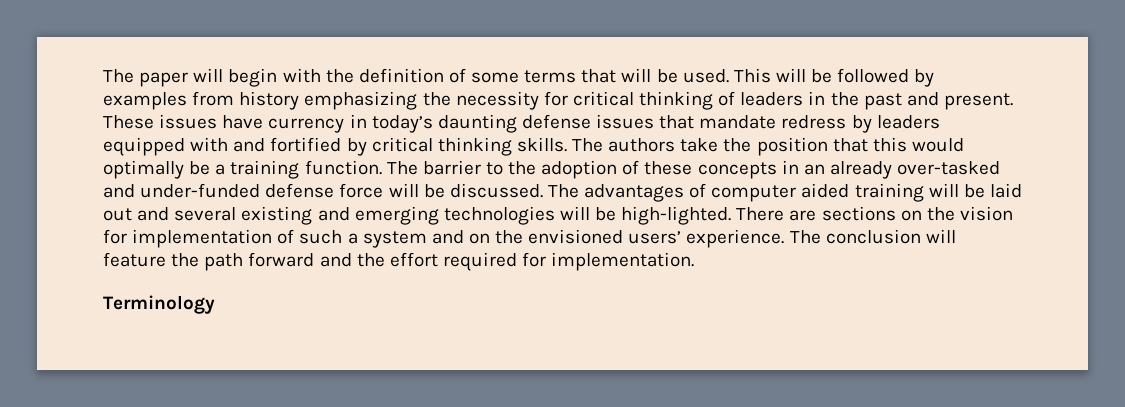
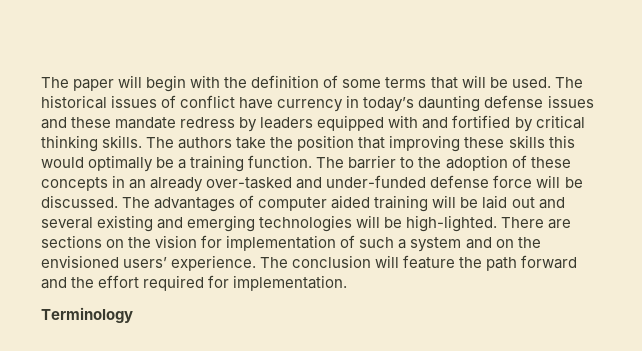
- This will be followed by examples from history emphasizing the necessity for critical thinking of leaders in the past and present. These issues have currency in today’s daunting defense issues that mandate redress by leaders equipped with and fortified by critical thinking skills.
+ The historical issues of conflict have currency in today’s daunting defense issues and these mandate redress by leaders equipped with and fortified by critical thinking skills.
- The authors take the position that this would optimally be a training function.
+ The authors take the position that improving these skills this would optimally be a training function.

